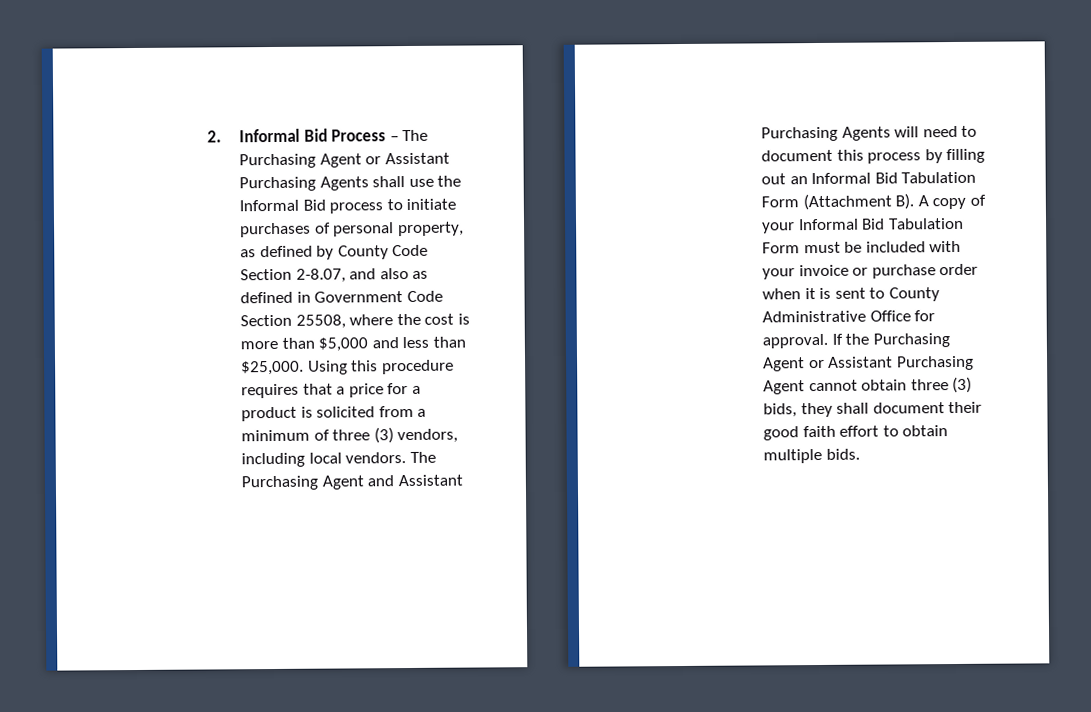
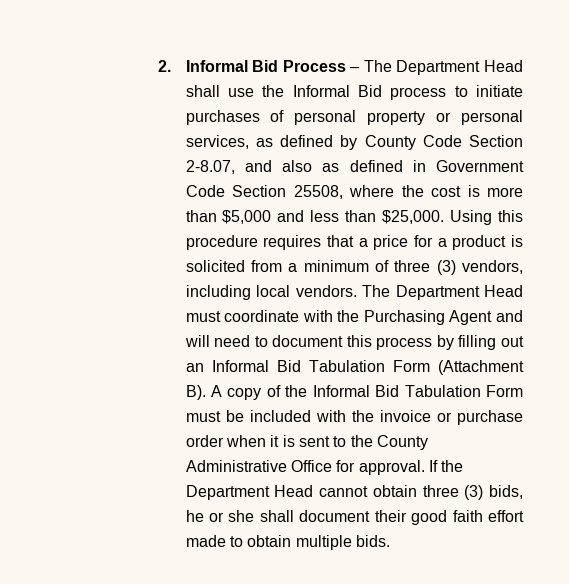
- 2. Informal Bid Process – The Purchasing Agent or Assistant Purchasing Agents shall use the Informal Bid process to initiate purchases of personal property, as defined by County Code Section 2-8.07, and also as defined in Government Code Section 25508, where the cost is more than $5,000 and less than $25,000.
+ 2. Informal Bid Process – The Department Head shall use the Informal Bid process to initiate purchases of personal property or personal services, as defined by County Code Section 2-8.07, and also as defined in Government Code Section 25508, where the cost is more than $5,000 and less than $25,000.
- The Purchasing Agent and Assistant Purchasing Agents will need to document this process by filling out an Informal Bid Tabulation Form (Attachment B). A copy of your Informal Bid Tabulation Form must be included with your invoice or purchase order when it is sent to County Administrative Office for approval.
+ The Department Head must coordinate with the Purchasing Agent and will need to document this process by filling out an Informal Bid Tabulation Form (Attachment B). A copy of the Informal Bid Tabulation Form must be included with the invoice or purchase order when it is sent to the County Administrative Office for approval.
- If the Purchasing Agent or Assistant Purchasing Agent cannot obtain three (3) bids, they shall document their good faith effort to obtain multiple bids.
+ If the Department Head cannot obtain three (3) bids, he or she shall document their good faith effort made to obtain multiple bids.

